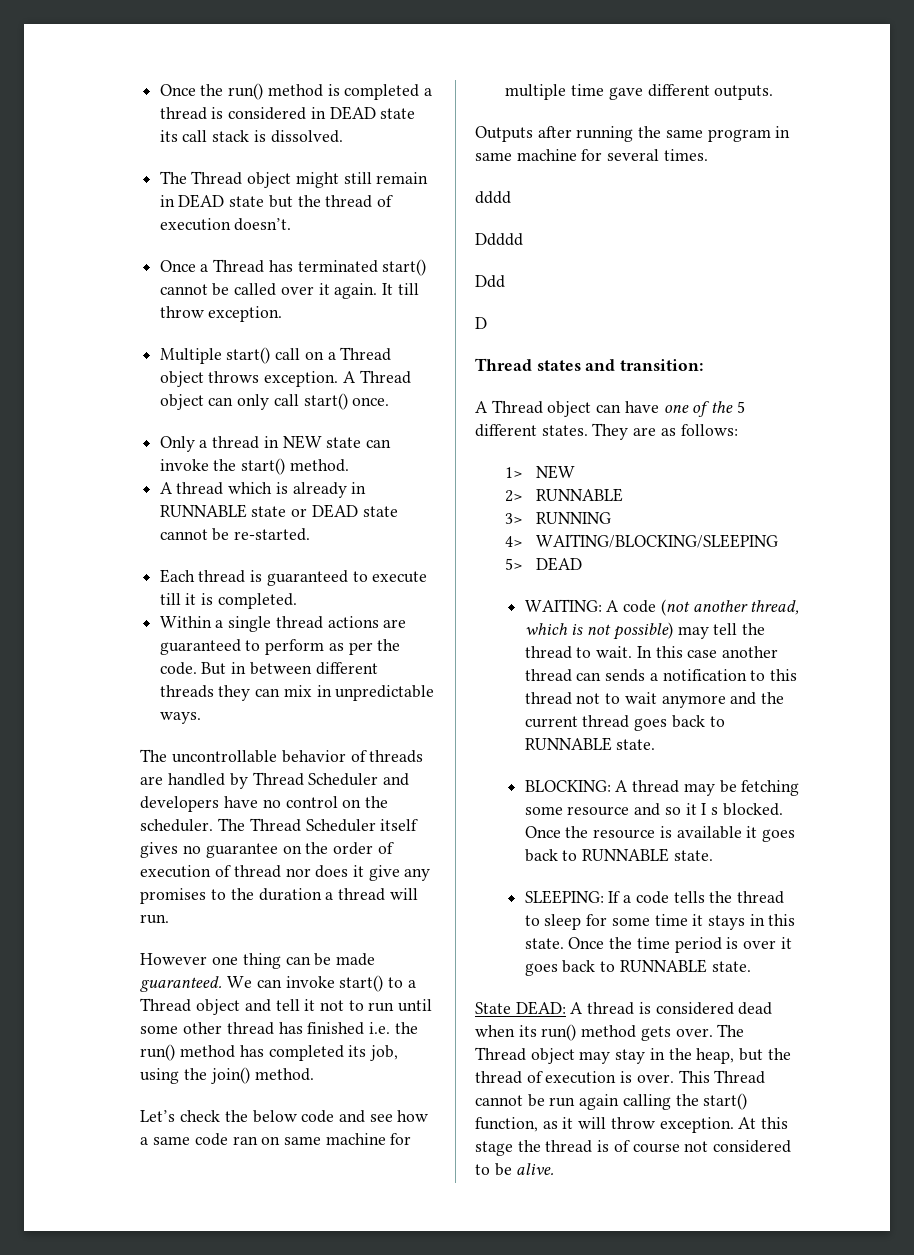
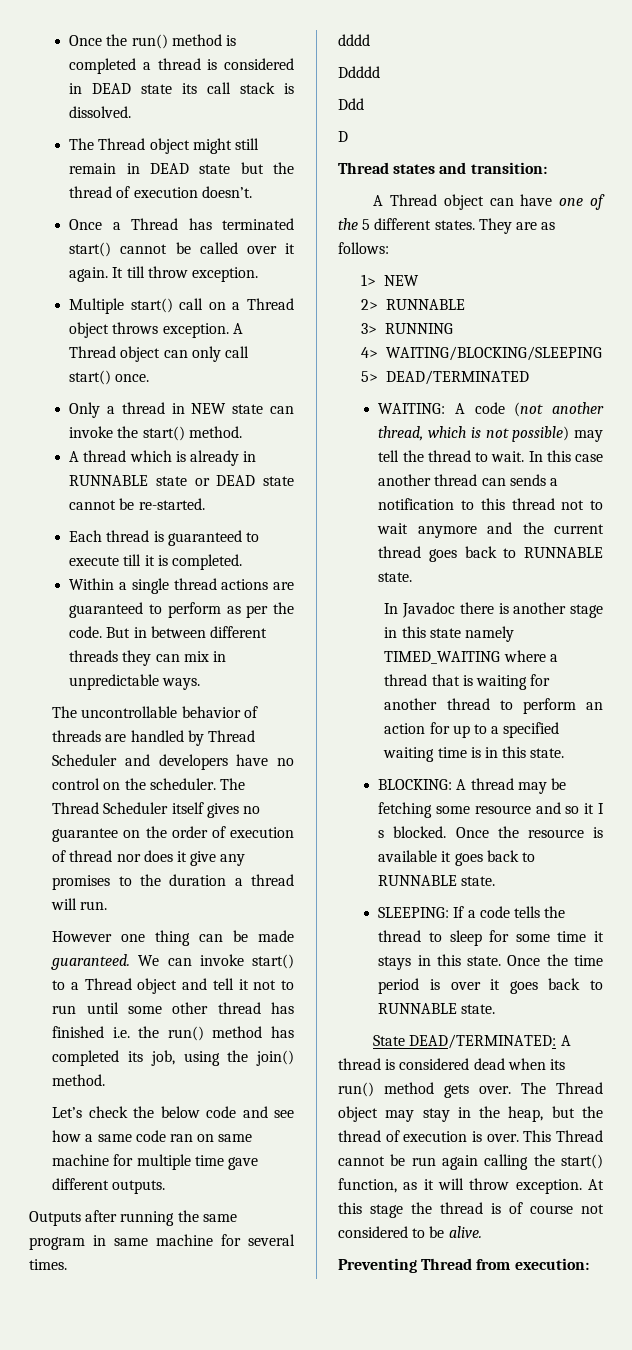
- 5> DEAD
+ 5> DEAD/TERMINATED
+ In Javadoc there is another stage in this state namely TIMED_WAITING where a thread that is waiting for another thread to perform an action for up to a specified waiting time is in this state.
- State DEAD: A thread is considered dead when its run() method gets over.
+ State DEAD/TERMINATED: A thread is considered dead when its run() method gets over.
+ Preventing Thread from execution:

